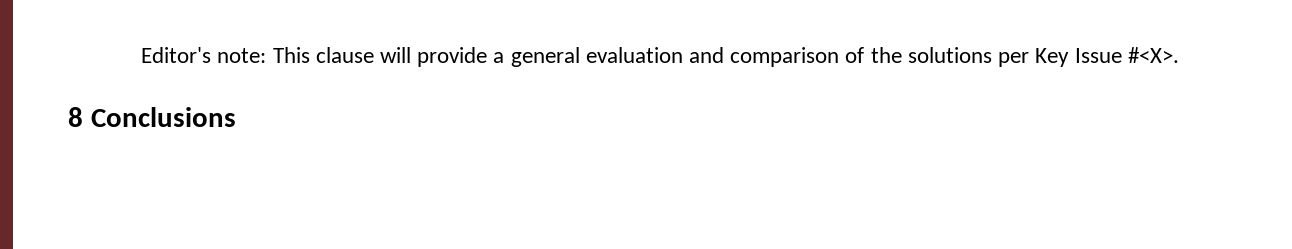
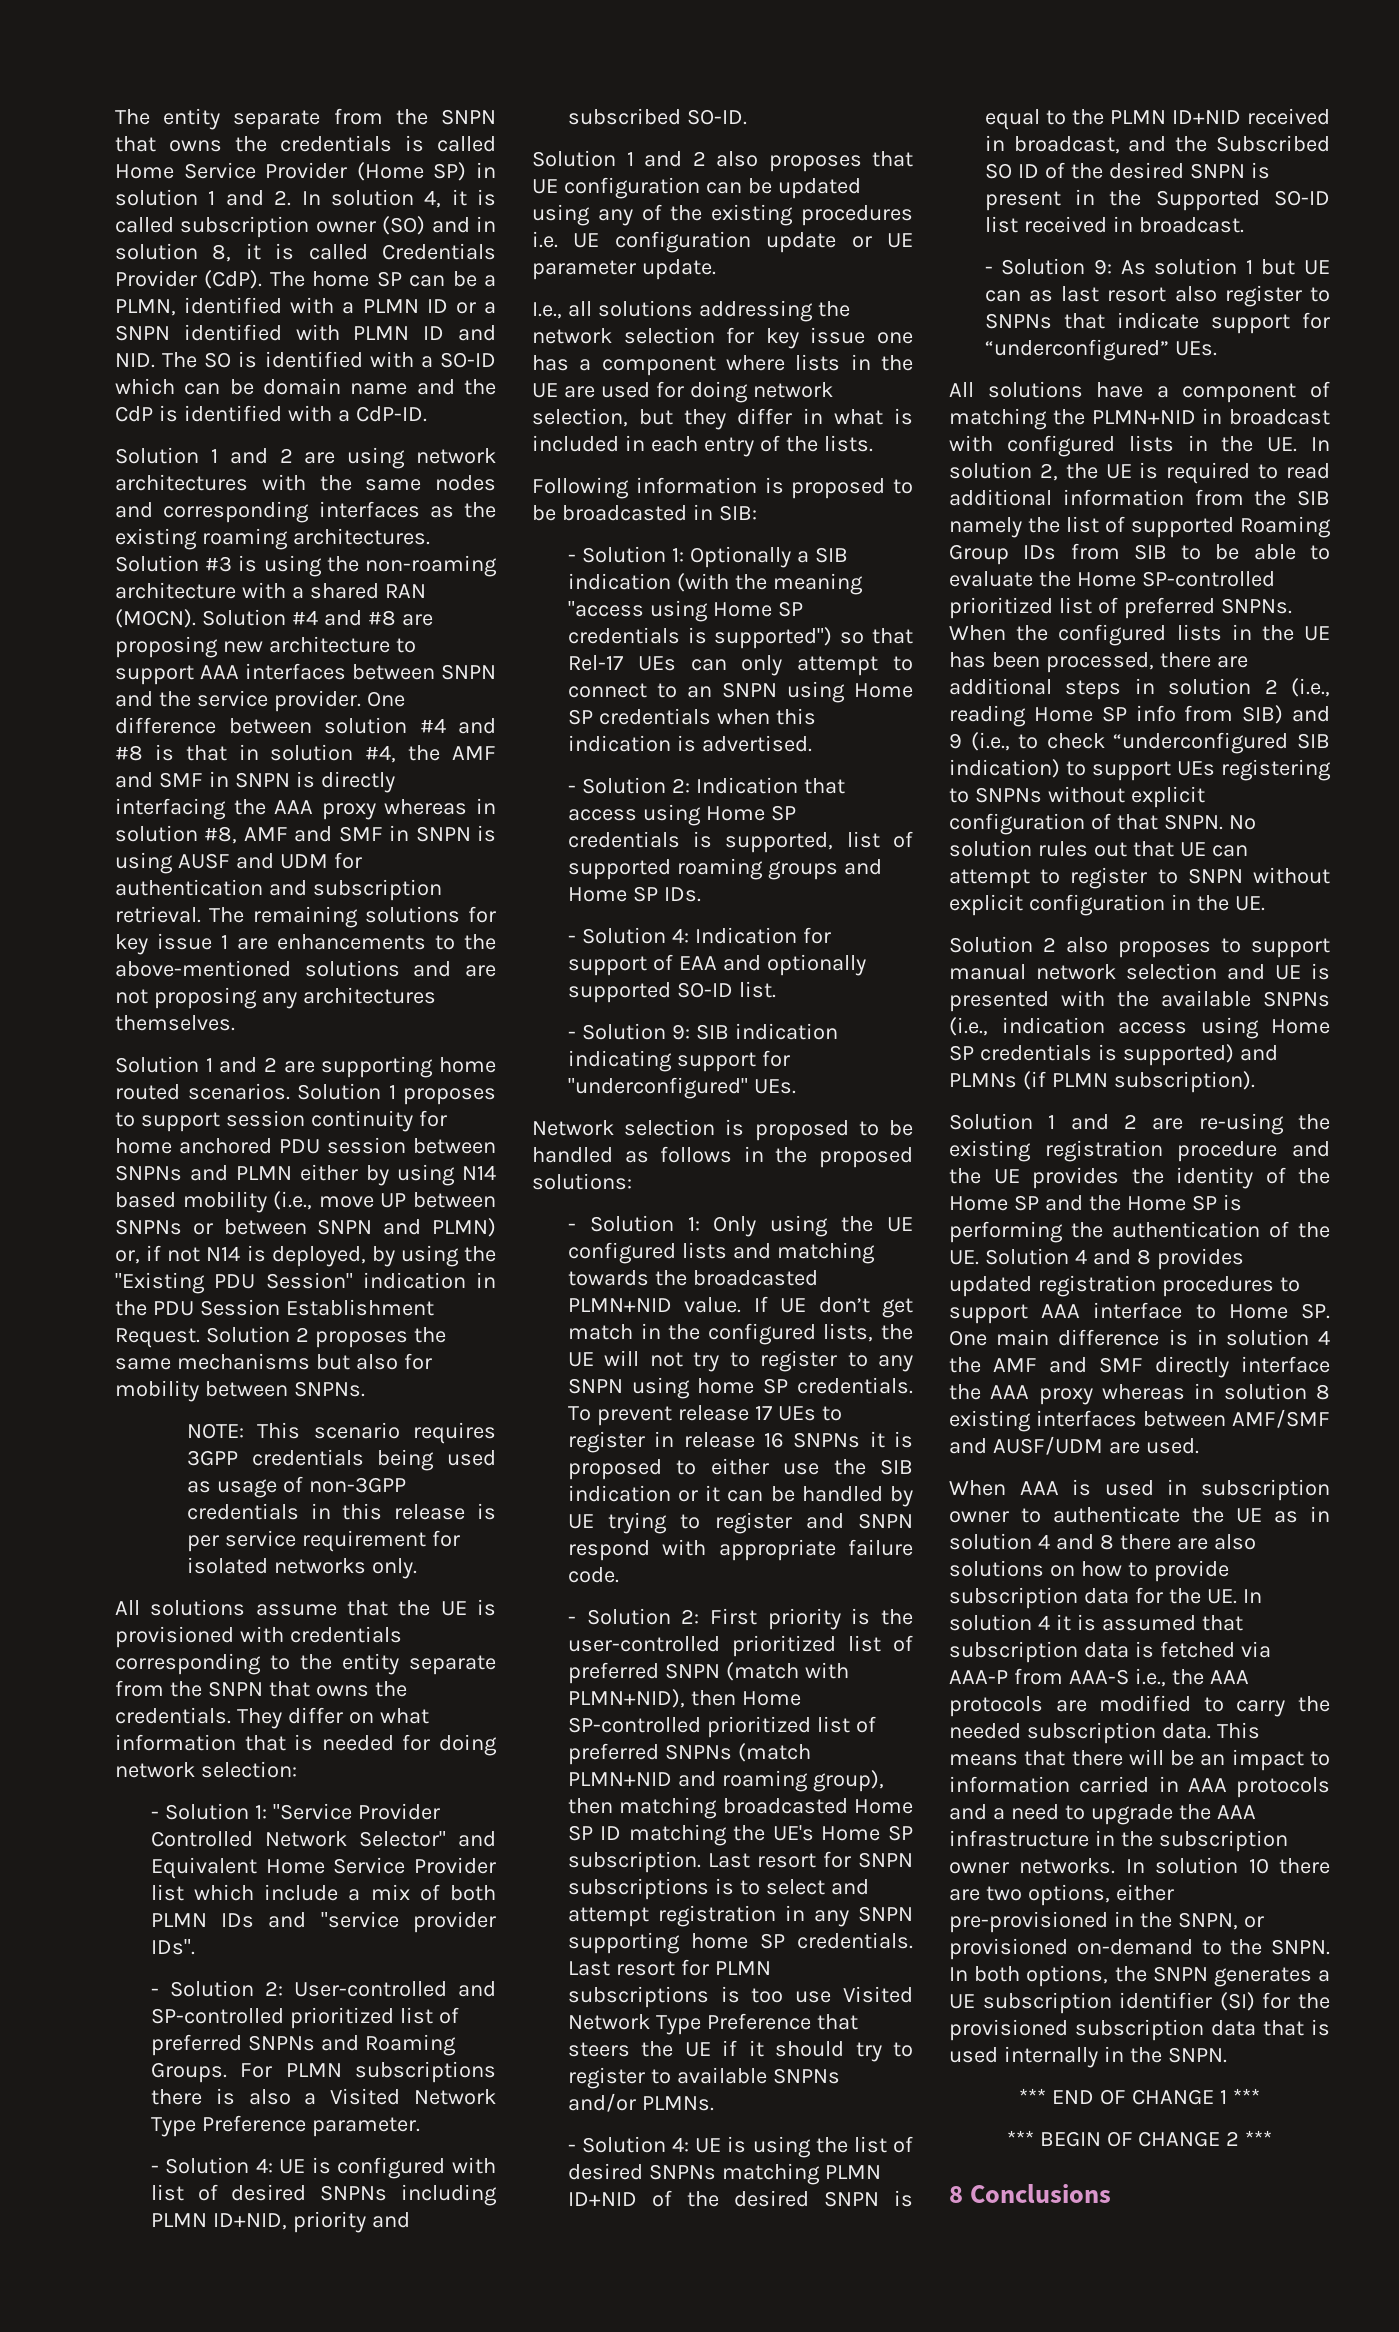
- Editor's note: This clause will provide a general evaluation and comparison of the solutions per Key Issue #<X>.
+ The entity separate from the SNPN that owns the credentials is called Home Service Provider (Home SP) in solution 1 and 2. In solution 4, it is called subscription owner (SO) and in solution 8, it is called Credentials Provider (CdP). The home SP can be a PLMN, identified with a PLMN ID or a SNPN identified with PLMN ID and NID. The SO is identified with a SO-ID which can be domain name and the CdP is identified with a CdP-ID.
+ Solution 1 and 2 are using network architectures with the same nodes and corresponding interfaces as the existing roaming architectures. Solution #3 is using the non-roaming architecture with a shared RAN (MOCN). Solution #4 and #8 are proposing new architecture to support AAA interfaces between SNPN and the service provider. One difference between solution #4 and #8 is that in solution #4, the AMF and SMF in SNPN is directly interfacing the AAA proxy whereas in solution #8, AMF and SMF in SNPN is using AUSF and UDM for authentication and subscription retrieval. The remaining solutions for key issue 1 are enhancements to the above-mentioned solutions and are not proposing any architectures themselves.
+ Solution 1 and 2 are supporting home routed scenarios. Solution 1 proposes to support session continuity for home anchored PDU session between SNPNs and PLMN either by using N14 based mobility (i.e., move UP between SNPNs or between SNPN and PLMN) or, if not N14 is deployed, by using the "Existing PDU Session" indication in the PDU Session Establishment Request. Solution 2 proposes the same mechanisms but also for mobility between SNPNs.
+ NOTE: This scenario requires 3GPP credentials being used as usage of non-3GPP credentials in this release is per service requirement for isolated networks only.
+ All solutions assume that the UE is provisioned with credentials corresponding to the entity separate from the SNPN that owns the credentials. They differ on what information that is needed for doing network selection:
+ - Solution 1: "Service Provider Controlled Network Selector" and Equivalent Home Service Provider list which include a mix of both PLMN IDs and "service provider IDs".
+ - Solution 2: User-controlled and SP-controlled prioritized list of preferred SNPNs and Roaming Groups. For PLMN subscriptions there is also a Visited Network Type Preference parameter.
+ - Solution 4: UE is configured with list of desired SNPNs including PLMN ID+NID, priority and subscribed SO-ID.
+ Solution 1 and 2 also proposes that UE configuration can be updated using any of the existing procedures i.e. UE configuration update or UE parameter update.
+ I.e., all solutions addressing the network selection for key issue one has a component where lists in the UE are used for doing network selection, but they differ in what is included in each entry of the lists.
+ Following information is proposed to be broadcasted in SIB:
+ - Solution 1: Optionally a SIB indication (with the meaning "access using Home SP credentials is supported") so that Rel-17 UEs can only attempt to connect to an SNPN using Home SP credentials when this indication is advertised.
+ - Solution 2: Indication that access using Home SP credentials is supported, list of supported roaming groups and Home SP IDs.
+ - Solution 4: Indication for support of EAA and optionally supported SO-ID list.
+ - Solution 9: SIB indication indicating support for "underconfigured" UEs.
+ Network selection is proposed to be handled as follows in the proposed solutions:
+ - Solution 1: Only using the UE configured lists and matching towards the broadcasted PLMN+NID value. If UE don’t get match in the configured lists, the UE will not try to register to any SNPN using home SP credentials. To prevent release 17 UEs to register in release 16 SNPNs it is proposed to either use the SIB indication or it can be handled by UE trying to register and SNPN respond with appropriate failure code.
+ - Solution 2: First priority is the user-controlled prioritized list of preferred SNPN (match with PLMN+NID), then Home SP-controlled prioritized list of preferred SNPNs (match PLMN+NID and roaming group), then matching broadcasted Home SP ID matching the UE's Home SP subscription. Last resort for SNPN subscriptions is to select and attempt registration in any SNPN supporting home SP credentials. Last resort for PLMN subscriptions is too use Visited Network Type Preference that steers the UE if it should try to register to available SNPNs and/or PLMNs.
+ - Solution 4: UE is using the list of desired SNPNs matching PLMN ID+NID of the desired SNPN is equal to the PLMN ID+NID received in broadcast, and the Subscribed SO ID of the desired SNPN is present in the Supported SO-ID list received in broadcast.
+ - Solution 9: As solution 1 but UE can as last resort also register to SNPNs that indicate support for “underconfigured” UEs.
+ All solutions have a component of matching the PLMN+NID in broadcast with configured lists in the UE. In solution 2, the UE is required to read additional information from the SIB namely the list of supported Roaming Group IDs from SIB to be able to evaluate the Home SP-controlled prioritized list of preferred SNPNs. When the configured lists in the UE has been processed, there are additional steps in solution 2 (i.e., reading Home SP info from SIB) and 9 (i.e., to check “underconfigured SIB indication) to support UEs registering to SNPNs without explicit configuration of that SNPN. No solution rules out that UE can attempt to register to SNPN without explicit configuration in the UE.
+ Solution 2 also proposes to support manual network selection and UE is presented with the available SNPNs (i.e., indication access using Home SP credentials is supported) and PLMNs (if PLMN subscription).
+ Solution 1 and 2 are re-using the existing registration procedure and the UE provides the identity of the Home SP and the Home SP is performing the authentication of the UE. Solution 4 and 8 provides updated registration procedures to support AAA interface to Home SP. One main difference is in solution 4 the AMF and SMF directly interface the AAA proxy whereas in solution 8 existing interfaces between AMF/SMF and AUSF/UDM are used.
+ When AAA is used in subscription owner to authenticate the UE as in solution 4 and 8 there are also solutions on how to provide subscription data for the UE. In solution 4 it is assumed that subscription data is fetched via AAA-P from AAA-S i.e., the AAA protocols are modified to carry the needed subscription data. This means that there will be an impact to information carried in AAA protocols and a need to upgrade the AAA infrastructure in the subscription owner networks. In solution 10 there are two options, either pre-provisioned in the SNPN, or provisioned on-demand to the SNPN. In both options, the SNPN generates a UE subscription identifier (SI) for the provisioned subscription data that is used internally in the SNPN.
+ *** END OF CHANGE 1 ***
+ *** BEGIN OF CHANGE 2 ***

